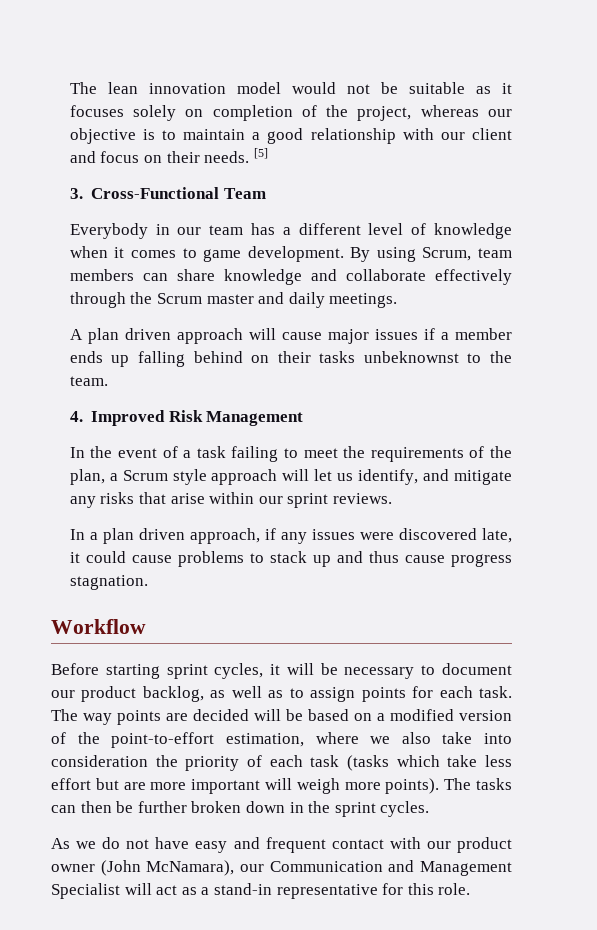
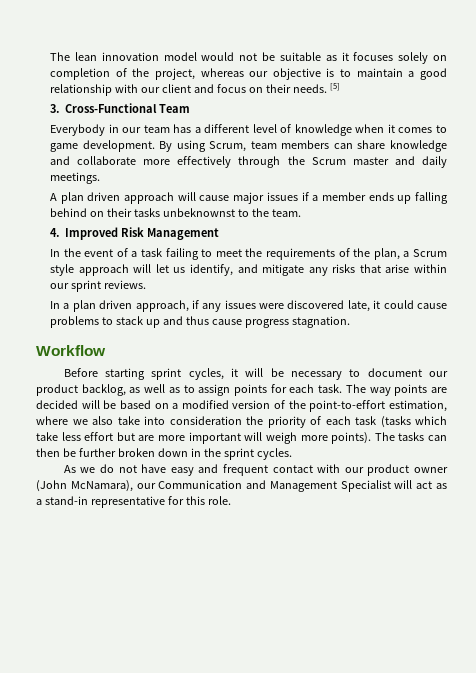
- By using Scrum, team members can share knowledge and collaborate effectively through the Scrum master and daily meetings.
+ By using Scrum, team members can share knowledge and collaborate more effectively through the Scrum master and daily meetings.

